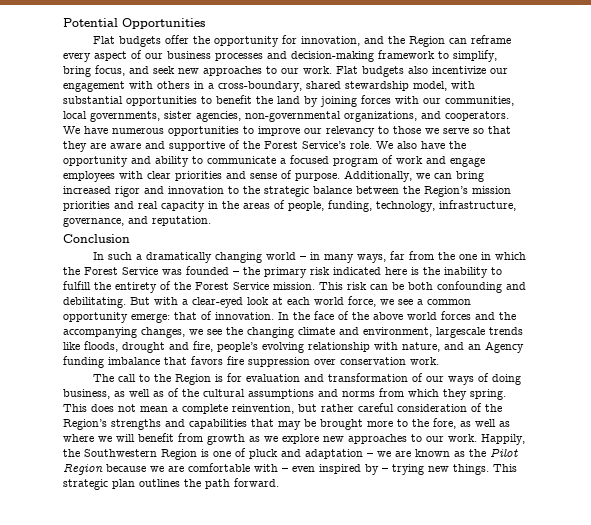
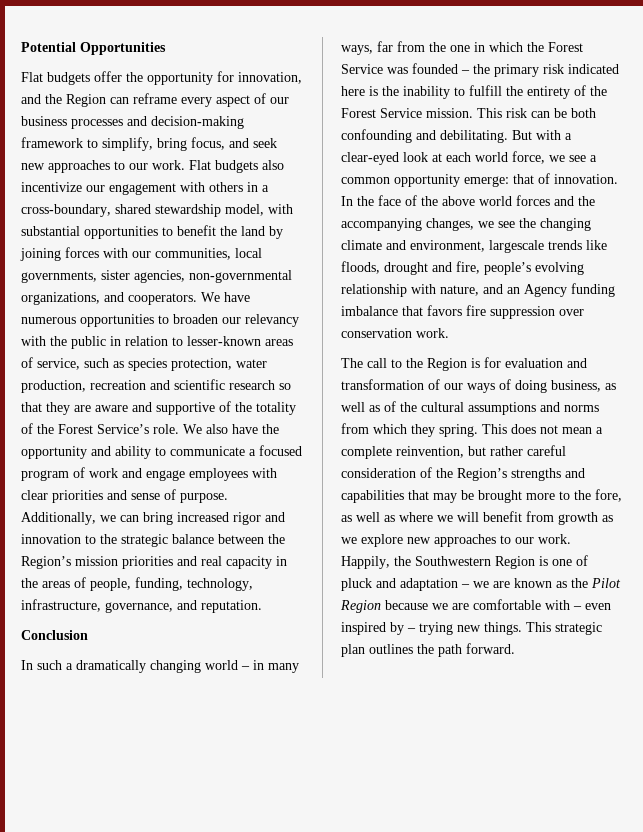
- We have numerous opportunities to improve our relevancy to those we serve so that they are aware and supportive of the Forest Service’s role.
+ We have numerous opportunities to broaden our relevancy with the public in relation to lesser-known areas of service, such as species protection, water production, recreation and scientific research so that they are aware and supportive of the totality of the Forest Service’s role.

